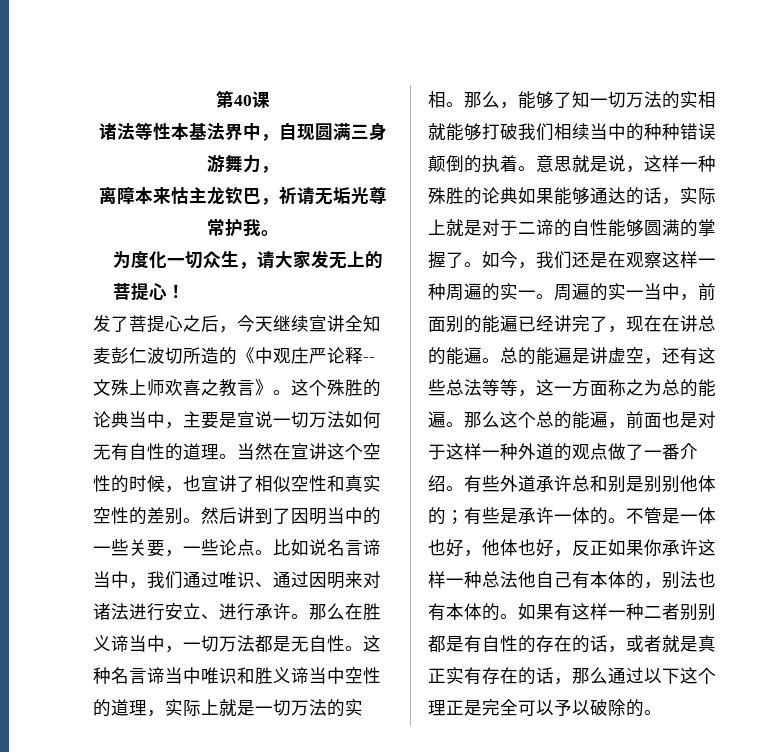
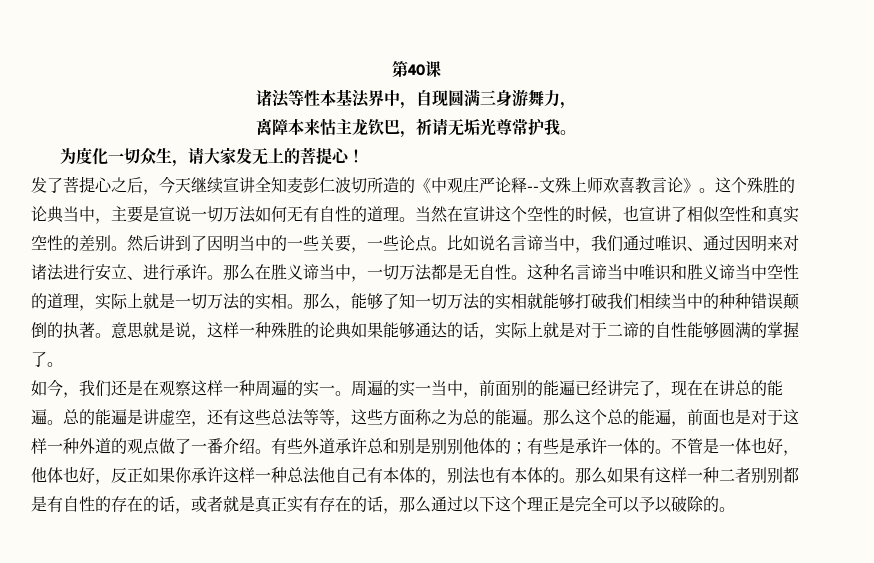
- 发了菩提心之后，今天继续宣讲全知麦彭仁波切所造的《中观庄严论释--文殊上师欢喜之教言》。
+ 发了菩提心之后，今天继续宣讲全知麦彭仁波切所造的《中观庄严论释--文殊上师欢喜教言论》。
- 那么，能够了知一切万法的实相就能够打破我们相续当中的种种错误颠倒的执着。
+ 那么，能够了知一切万法的实相就能够打破我们相续当中的种种错误颠倒的执著。
- 意思就是说，这样一种殊胜的论典如果能够通达的话，实际上就是对于二谛的自性能够圆满的掌握了。如今，我们还是在观察这样一种周遍的实一。
+ 意思就是说，这样一种殊胜的论典如果能够通达的话，实际上就是对于二谛的自性能够圆满的掌握了。
+ 如今，我们还是在观察这样一种周遍的实一。
- 总的能遍是讲虚空，还有这些总法等等，这一方面称之为总的能遍。
+ 总的能遍是讲虚空，还有这些总法等等，这些方面称之为总的能遍。
- 如果有这样一种二者别别都是有自性的存在的话，或者就是真正实有存在的话，那么通过以下这个理正是完全可以予以破除的。
+ 那么如果有这样一种二者别别都是有自性的存在的话，或者就是真正实有存在的话，那么通过以下这个理正是完全可以予以破除的。

